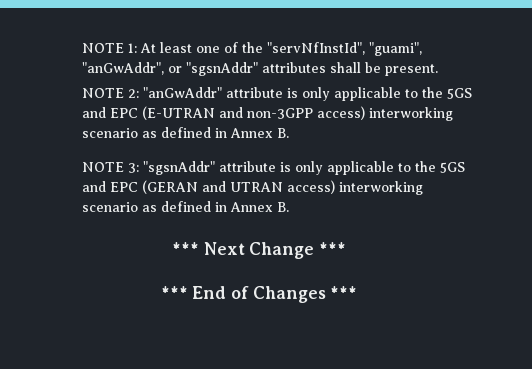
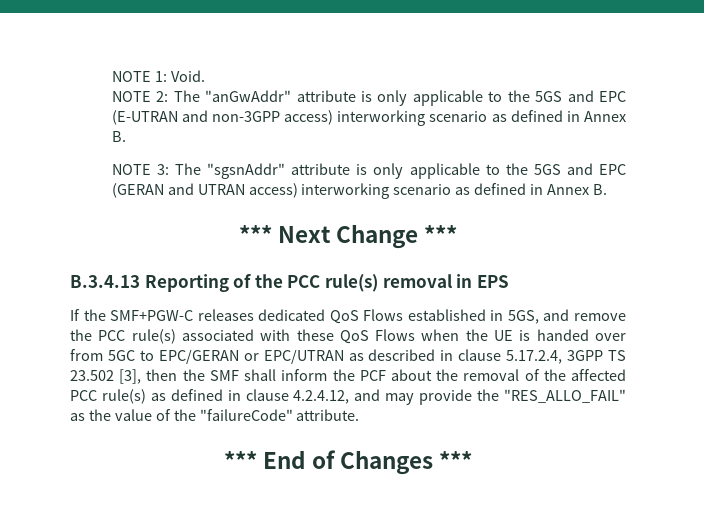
- NOTE 1: At least one of the "servNfInstId", "guami", "anGwAddr", or "sgsnAddr" attributes shall be present.
+ NOTE 1: Void.
- NOTE 2: "anGwAddr" attribute is only applicable to the 5GS and EPC (E-UTRAN and non-3GPP access) interworking scenario as defined in Annex B.
+ NOTE 2: The "anGwAddr" attribute is only applicable to the 5GS and EPC (E-UTRAN and non-3GPP access) interworking scenario as defined in Annex B.
- NOTE 3: "sgsnAddr" attribute is only applicable to the 5GS and EPC (GERAN and UTRAN access) interworking scenario as defined in Annex B.
+ NOTE 3: The "sgsnAddr" attribute is only applicable to the 5GS and EPC (GERAN and UTRAN access) interworking scenario as defined in Annex B.
+ B.3.4.13 Reporting of the PCC rule(s) removal in EPS
+ If the SMF+PGW-C releases dedicated QoS Flows established in 5GS, and remove the PCC rule(s) associated with these QoS Flows when the UE is handed over from 5GC to EPC/GERAN or EPC/UTRAN as described in clause 5.17.2.4, 3GPP TS 23.502 [3], then the SMF shall inform the PCF about the removal of the affected PCC rule(s) as defined in clause 4.2.4.12, and may provide the "RES_ALLO_FAIL" as the value of the "failureCode" attribute.

